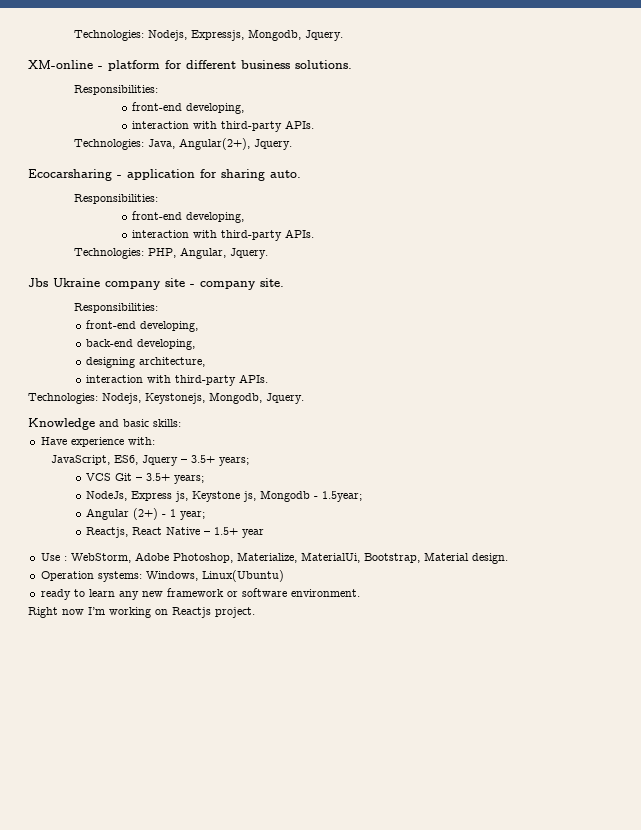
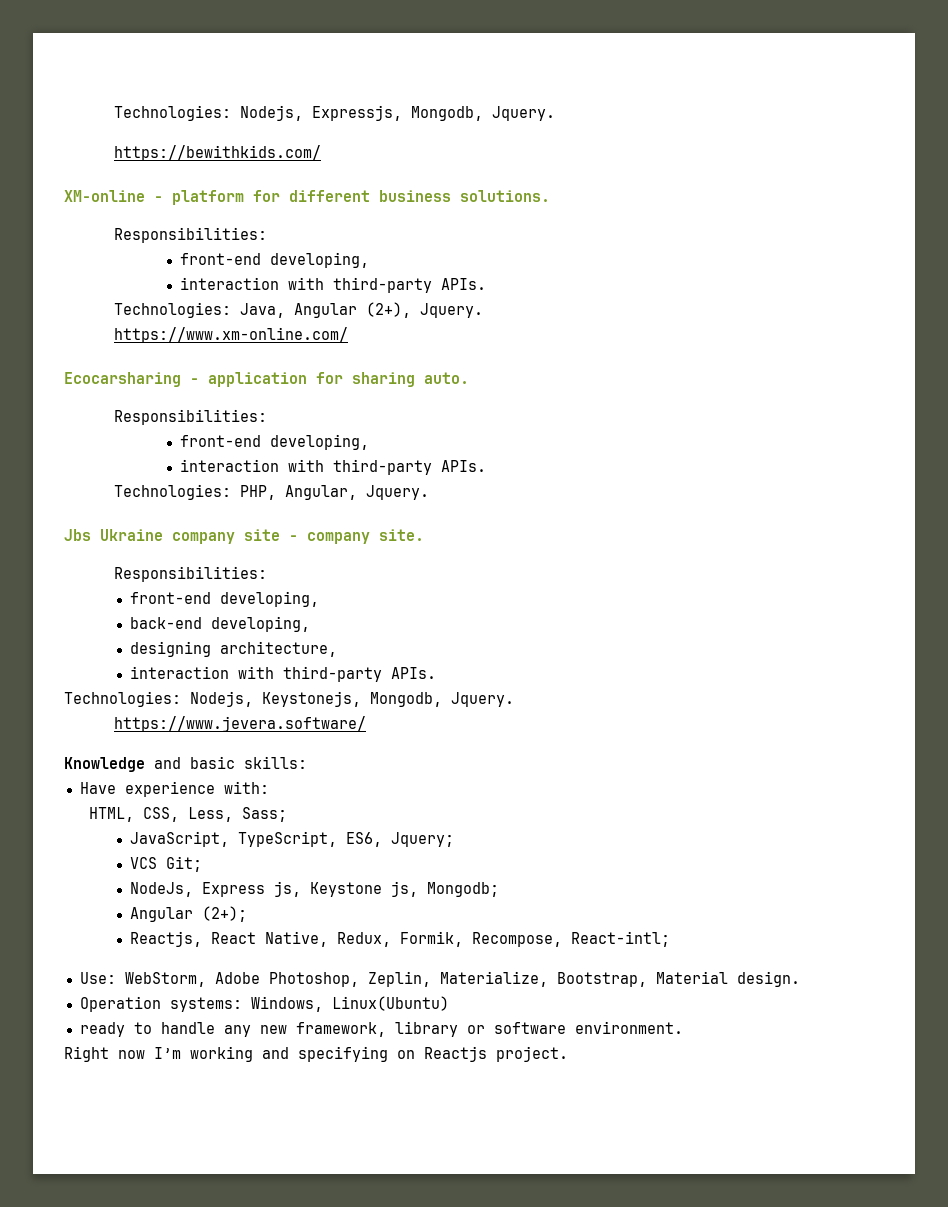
+ https://bewithkids.com/
- Technologies: Java, Angular(2+), Jquery.
+ Technologies: Java, Angular (2+), Jquery.
+ https://www.xm-online.com/
+ https://www.jevera.software/
- JavaScript, ES6, Jquery – 3.5+ years;
- VCS Git – 3.5+ years;
+ HTML, CSS, Less, Sass;
+ JavaScript, TypeScript, ES6, Jquery;
+ VCS Git;
- NodeJs, Express js, Keystone js, Mongodb - 1.5year;
- Angular (2+) - 1 year;
- Reactjs, React Native – 1.5+ year
- Use : WebStorm, Adobe Photoshop, Materialize, MaterialUi, Bootstrap, Material design.
+ NodeJs, Express js, Keystone js, Mongodb;
+ Angular (2+);
+ Reactjs, React Native, Redux, Formik, Recompose, React-intl;
+ Use: WebStorm, Adobe Photoshop, Zeplin, Materialize, Bootstrap, Material design.
- ready to learn any new framework or software environment.
+ ready to handle any new framework, library or software environment.
- Right now I’m working on Reactjs project.
+ Right now I’m working and specifying on Reactjs project.

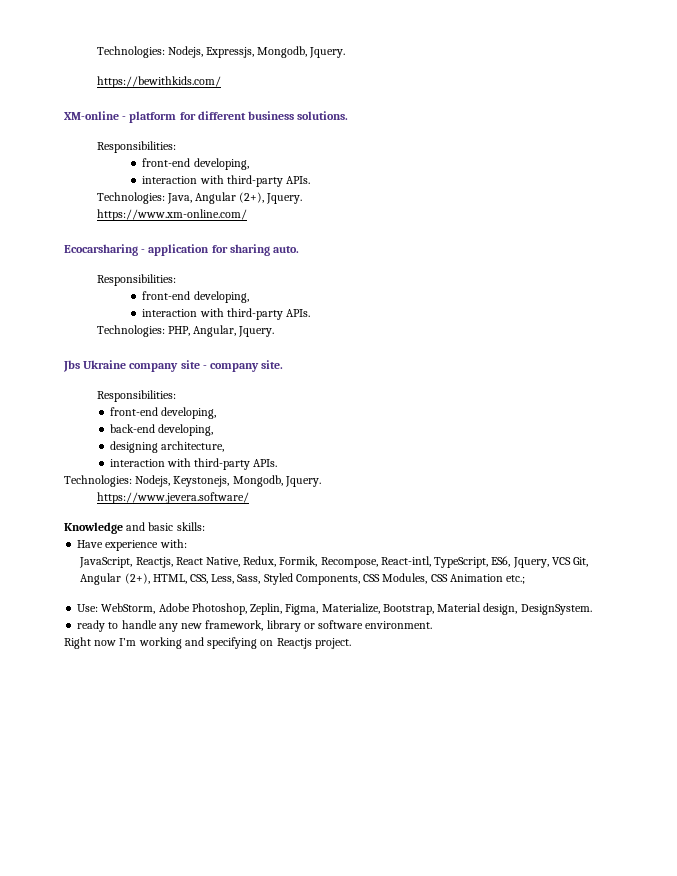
- HTML, CSS, Less, Sass;
- JavaScript, TypeScript, ES6, Jquery;
- VCS Git;
- NodeJs, Express js, Keystone js, Mongodb;
- Angular (2+);
- Reactjs, React Native, Redux, Formik, Recompose, React-intl;
+ JavaScript, Reactjs, React Native, Redux, Formik, Recompose, React-intl, TypeScript, ES6, Jquery, VCS Git, Angular (2+), HTML, CSS, Less, Sass, Styled Components, CSS Modules, CSS Animation etc.;
- Use: WebStorm, Adobe Photoshop, Zeplin, Materialize, Bootstrap, Material design.
- Operation systems: Windows, Linux(Ubuntu)
+ Use: WebStorm, Adobe Photoshop, Zeplin, Figma, Materialize, Bootstrap, Material design, DesignSystem.

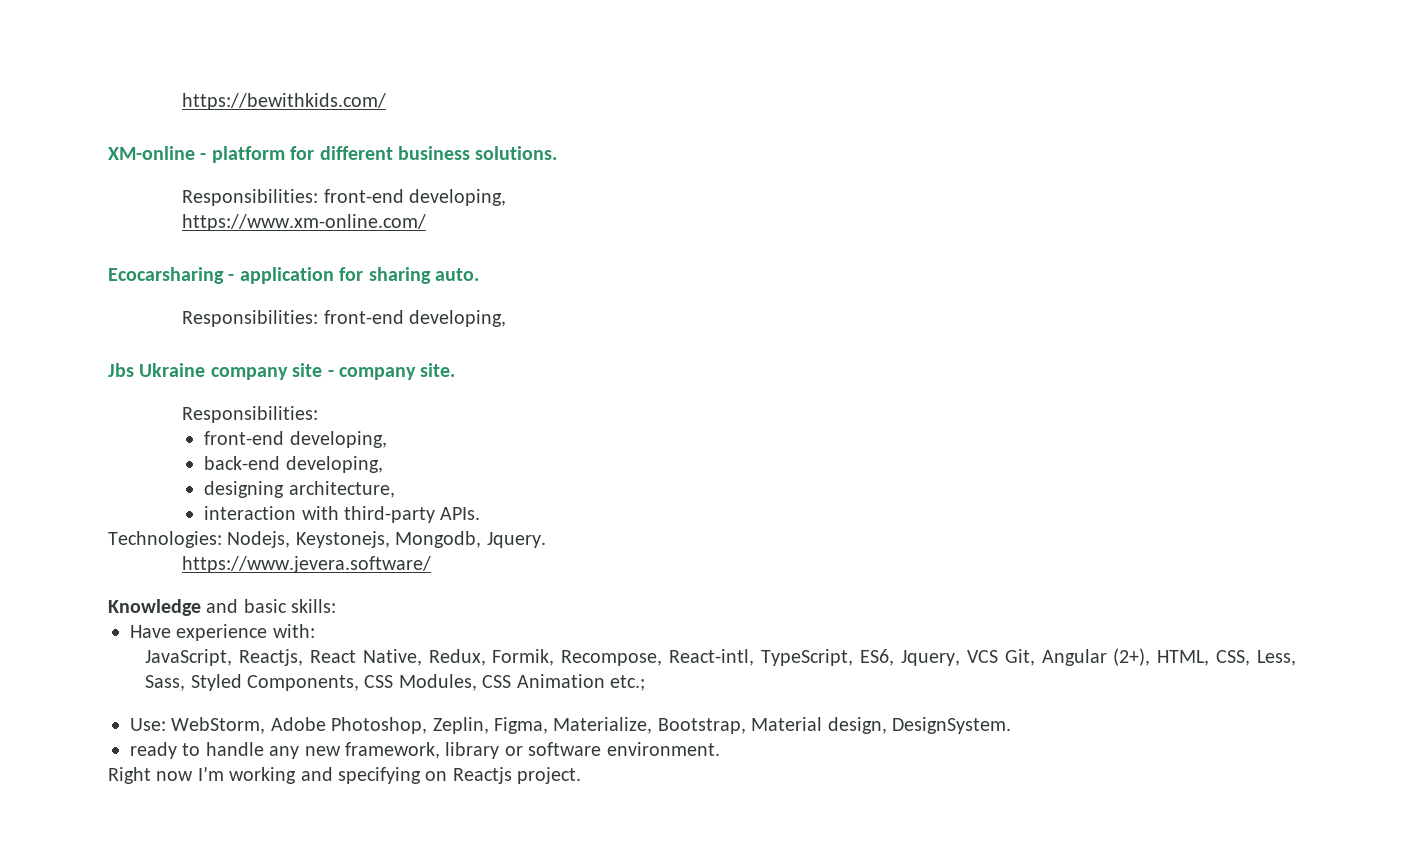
- Technologies: Nodejs, Expressjs, Mongodb, Jquery.
  XM-online - platform for different business solutions.
- Responsibilities:
- front-end developing,
- interaction with third-party APIs.
- Technologies: Java, Angular (2+), Jquery.
+ Responsibilities: front-end developing,
  Ecocarsharing - application for sharing auto.
- Responsibilities:
- front-end developing,
- interaction with third-party APIs.
- Technologies: PHP, Angular, Jquery.
+ Responsibilities: front-end developing,

